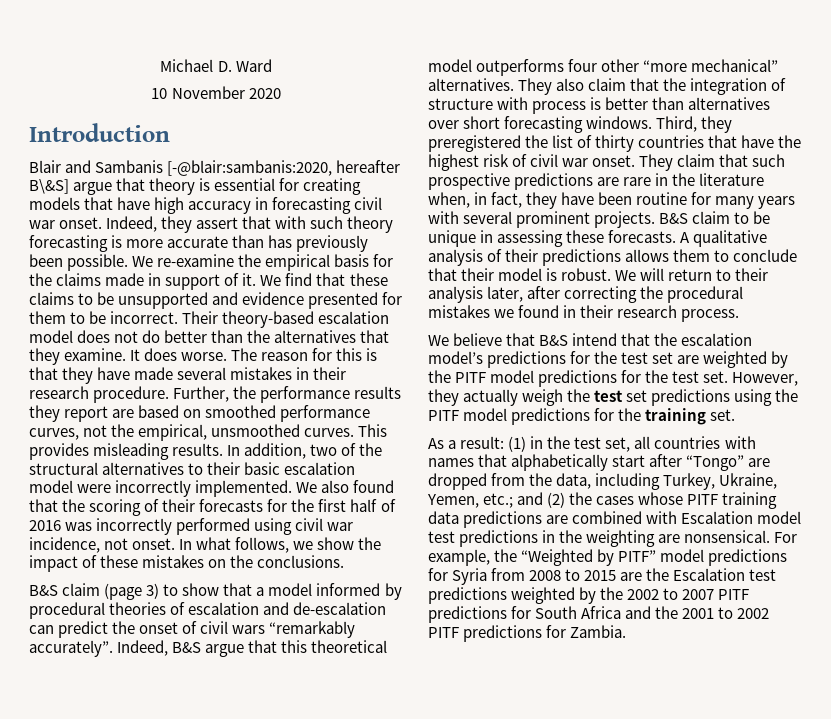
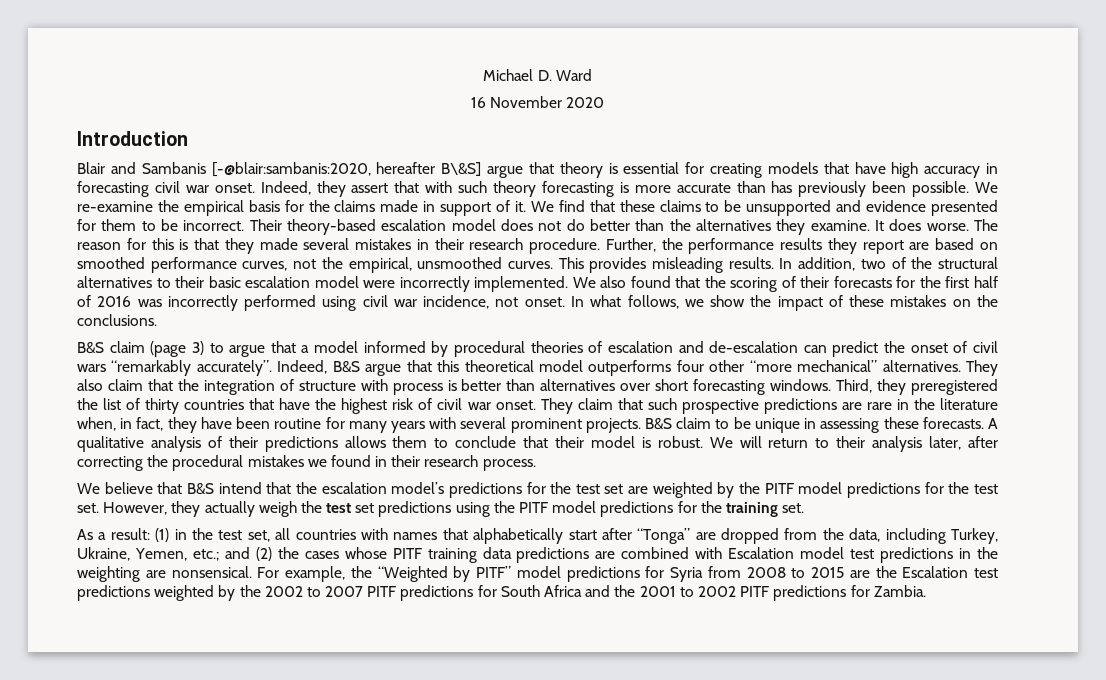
- 10 November 2020
+ 16 November 2020
- Their theory-based escalation model does not do better than the alternatives that they examine.
+ Their theory-based escalation model does not do better than the alternatives they examine.
- The reason for this is that they have made several mistakes in their research procedure.
+ The reason for this is that they made several mistakes in their research procedure.
- B&S claim (page 3) to show that a model informed by procedural theories of escalation and de-escalation can predict the onset of civil wars “remarkably accurately”.
+ B&S claim (page 3) to argue that a model informed by procedural theories of escalation and de-escalation can predict the onset of civil wars “remarkably accurately”.
- As a result: (1) in the test set, all countries with names that alphabetically start after “Tongo” are dropped from the data, including Turkey, Ukraine, Yemen, etc.; and (2) the cases whose PITF training data predictions are combined with Escalation model test predictions in the weighting are nonsensical.
+ As a result: (1) in the test set, all countries with names that alphabetically start after “Tonga” are dropped from the data, including Turkey, Ukraine, Yemen, etc.; and (2) the cases whose PITF training data predictions are combined with Escalation model test predictions in the weighting are nonsensical.

